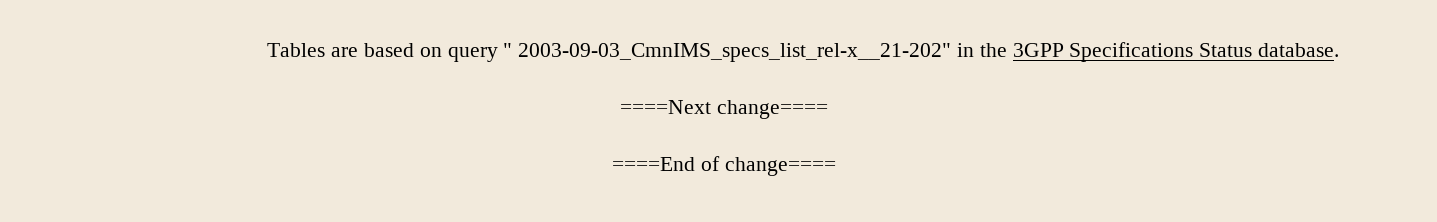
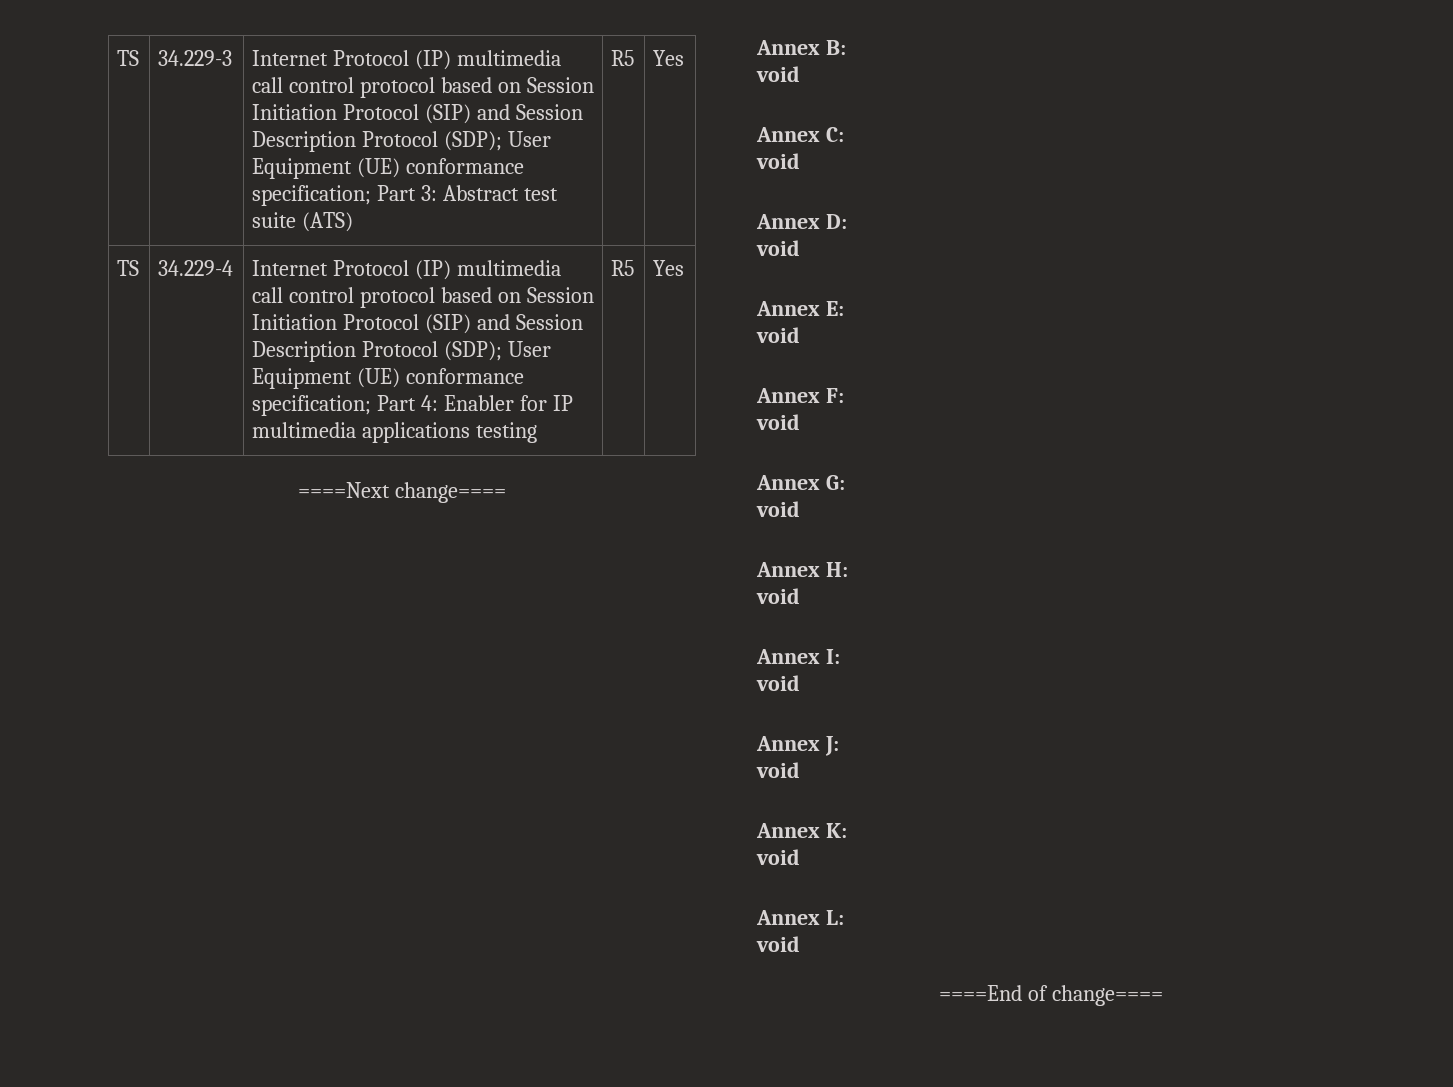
- Tables are based on query " 2003-09-03_CmnIMS_specs_list_rel-x__21-202" in the 3GPP Specifications Status database.
+ TS | 34.229-3 | Internet Protocol (IP) multimedia call control protocol based on Session Initiation Protocol (SIP) and Session Description Protocol (SDP); User Equipment (UE) conformance specification; Part 3: Abstract test suite (ATS) | R5 | Yes
+ TS | 34.229-4 | Internet Protocol (IP) multimedia call control protocol based on Session Initiation Protocol (SIP) and Session Description Protocol (SDP); User Equipment (UE) conformance specification; Part 4: Enabler for IP multimedia applications testing | R5 | Yes
  ====Next change====
+ Annex B:
+ void
+ Annex C:
+ void
+ Annex D:
+ void
+ Annex E:
+ void
+ Annex F:
+ void
+ Annex G:
+ void
+ Annex H:
+ void
+ Annex I:
+ void
+ Annex J:
+ void
+ Annex K:
+ void
+ Annex L:
+ void

